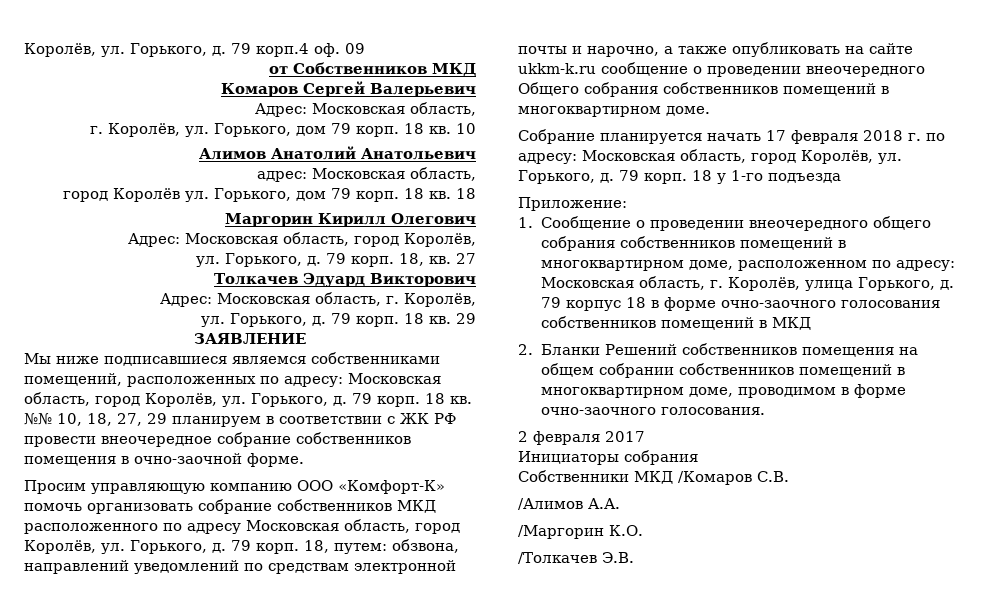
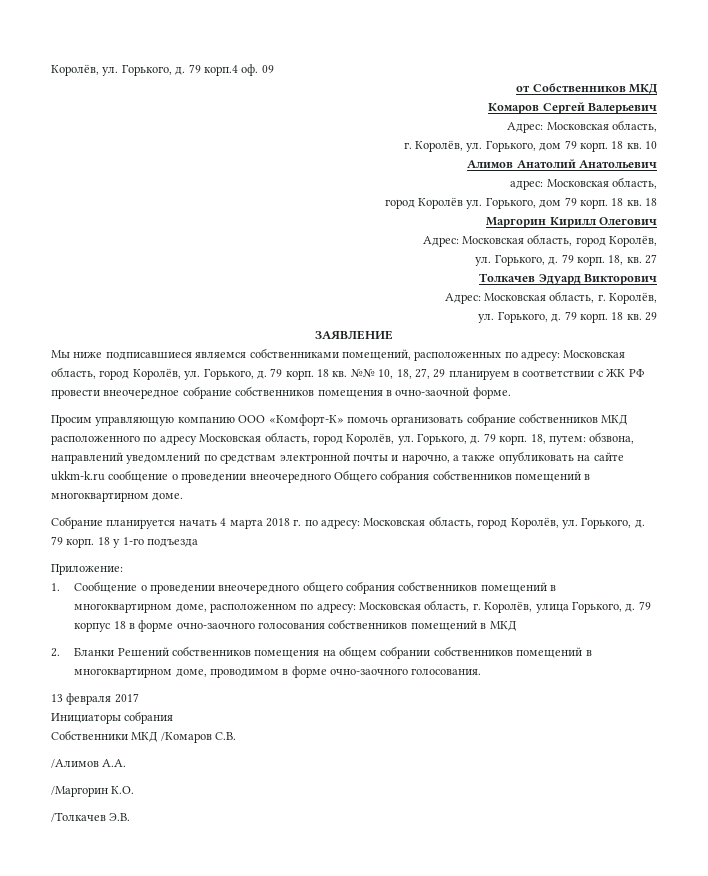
- Собрание планируется начать 17 февраля 2018 г. по адресу: Московская область, город Королёв, ул. Горького, д.
+ Собрание планируется начать 4 марта 2018 г. по адресу: Московская область, город Королёв, ул. Горького, д.
- 2 февраля 2017
+ 13 февраля 2017

